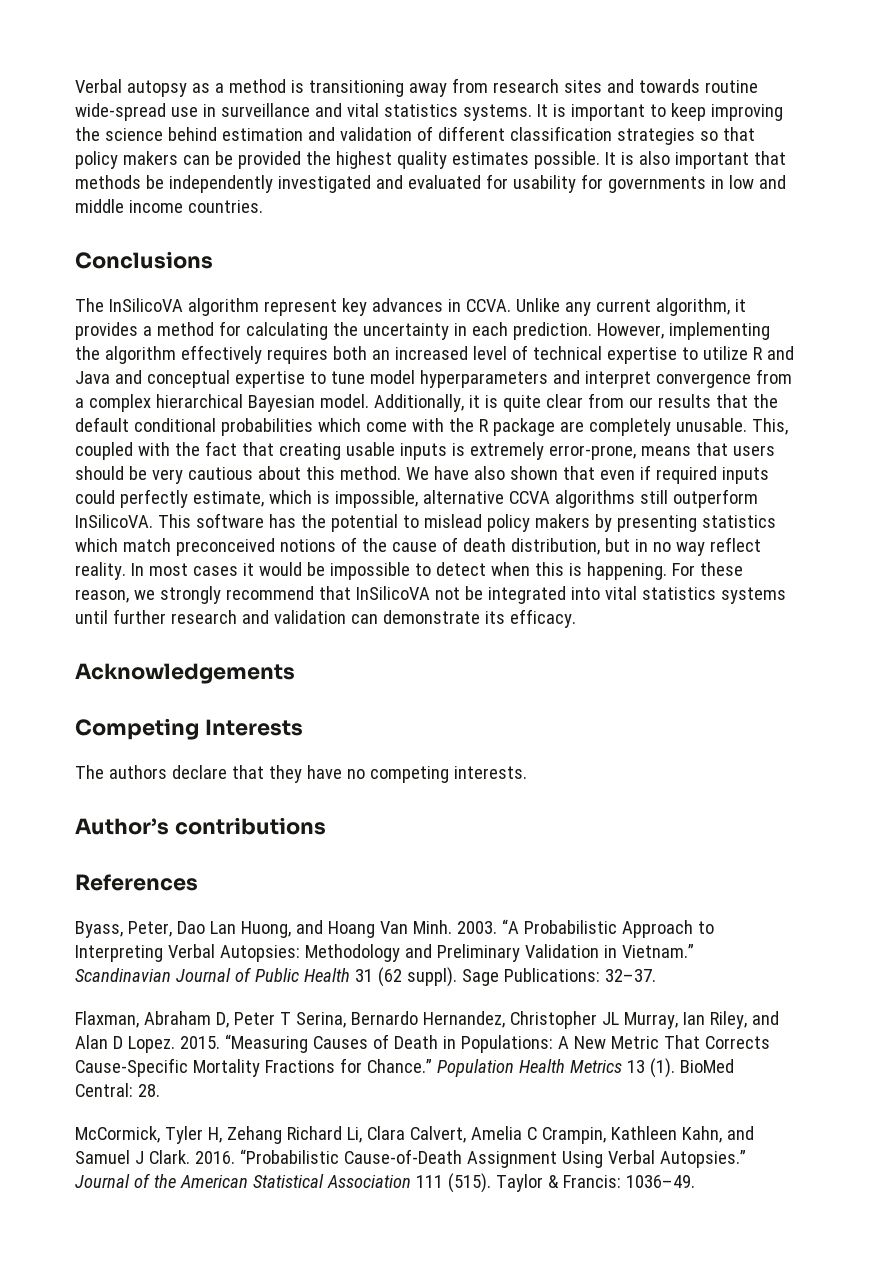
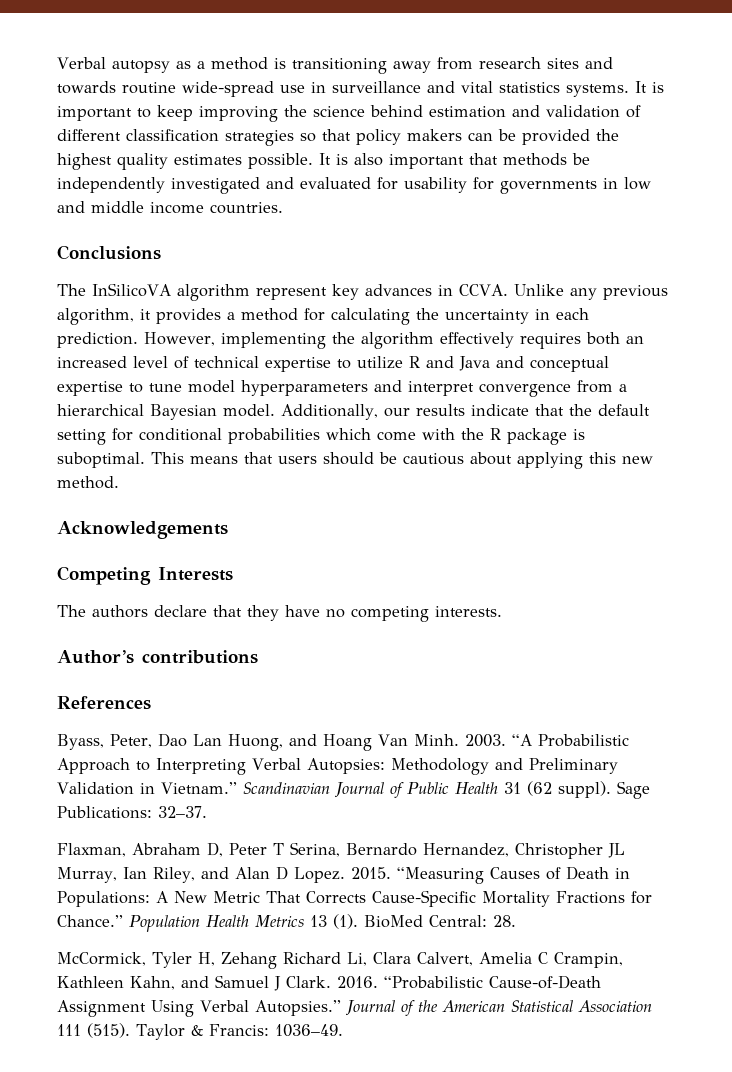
- Unlike any current algorithm, it provides a method for calculating the uncertainty in each prediction.
+ Unlike any previous algorithm, it provides a method for calculating the uncertainty in each prediction.
- However, implementing the algorithm effectively requires both an increased level of technical expertise to utilize R and Java and conceptual expertise to tune model hyperparameters and interpret convergence from a complex hierarchical Bayesian model.
+ However, implementing the algorithm effectively requires both an increased level of technical expertise to utilize R and Java and conceptual expertise to tune model hyperparameters and interpret convergence from a hierarchical Bayesian model.
- Additionally, it is quite clear from our results that the default conditional probabilities which come with the R package are completely unusable. This, coupled with the fact that creating usable inputs is extremely error-prone, means that users should be very cautious about this method. We have also shown that even if required inputs could perfectly estimate, which is impossible, alternative CCVA algorithms still outperform InSilicoVA. This software has the potential to mislead policy makers by presenting statistics which match preconceived notions of the cause of death distribution, but in no way reflect reality. In most cases it would be impossible to detect when this is happening. For these reason, we strongly recommend that InSilicoVA not be integrated into vital statistics systems until further research and validation can demonstrate its efficacy.
+ Additionally, our results indicate that the default setting for conditional probabilities which come with the R package is suboptimal. This means that users should be cautious about applying this new method.

